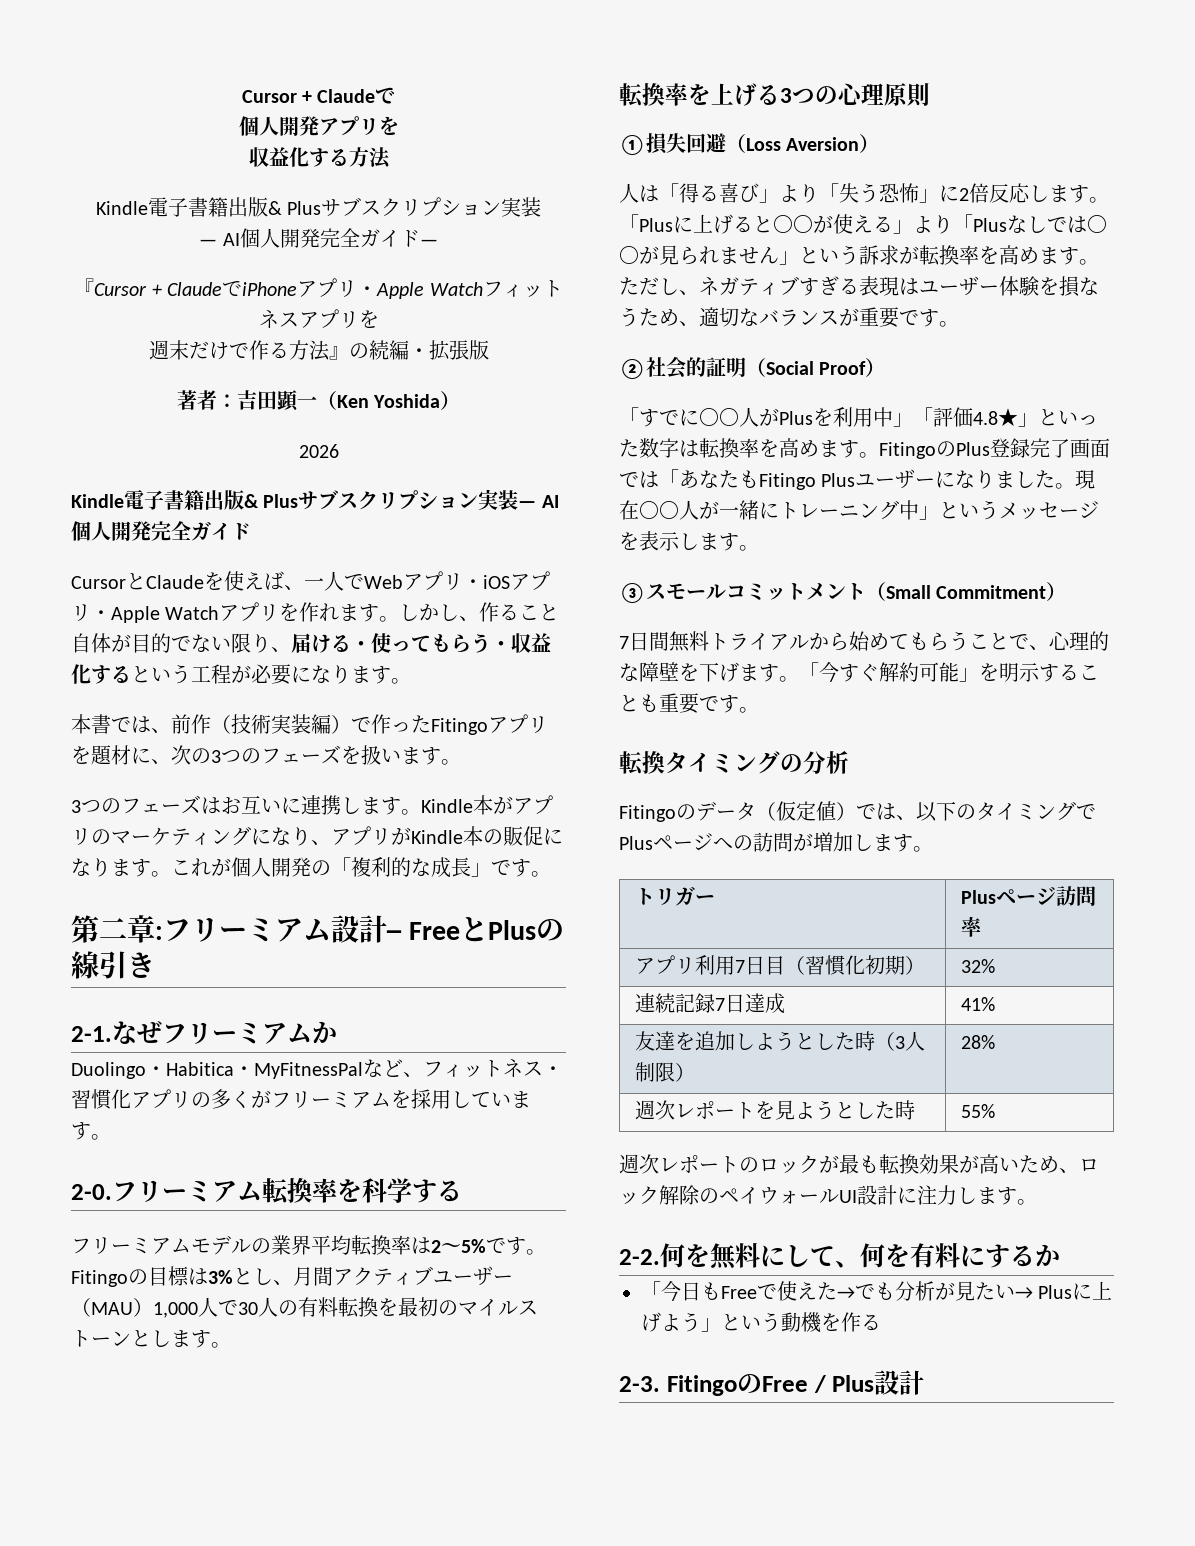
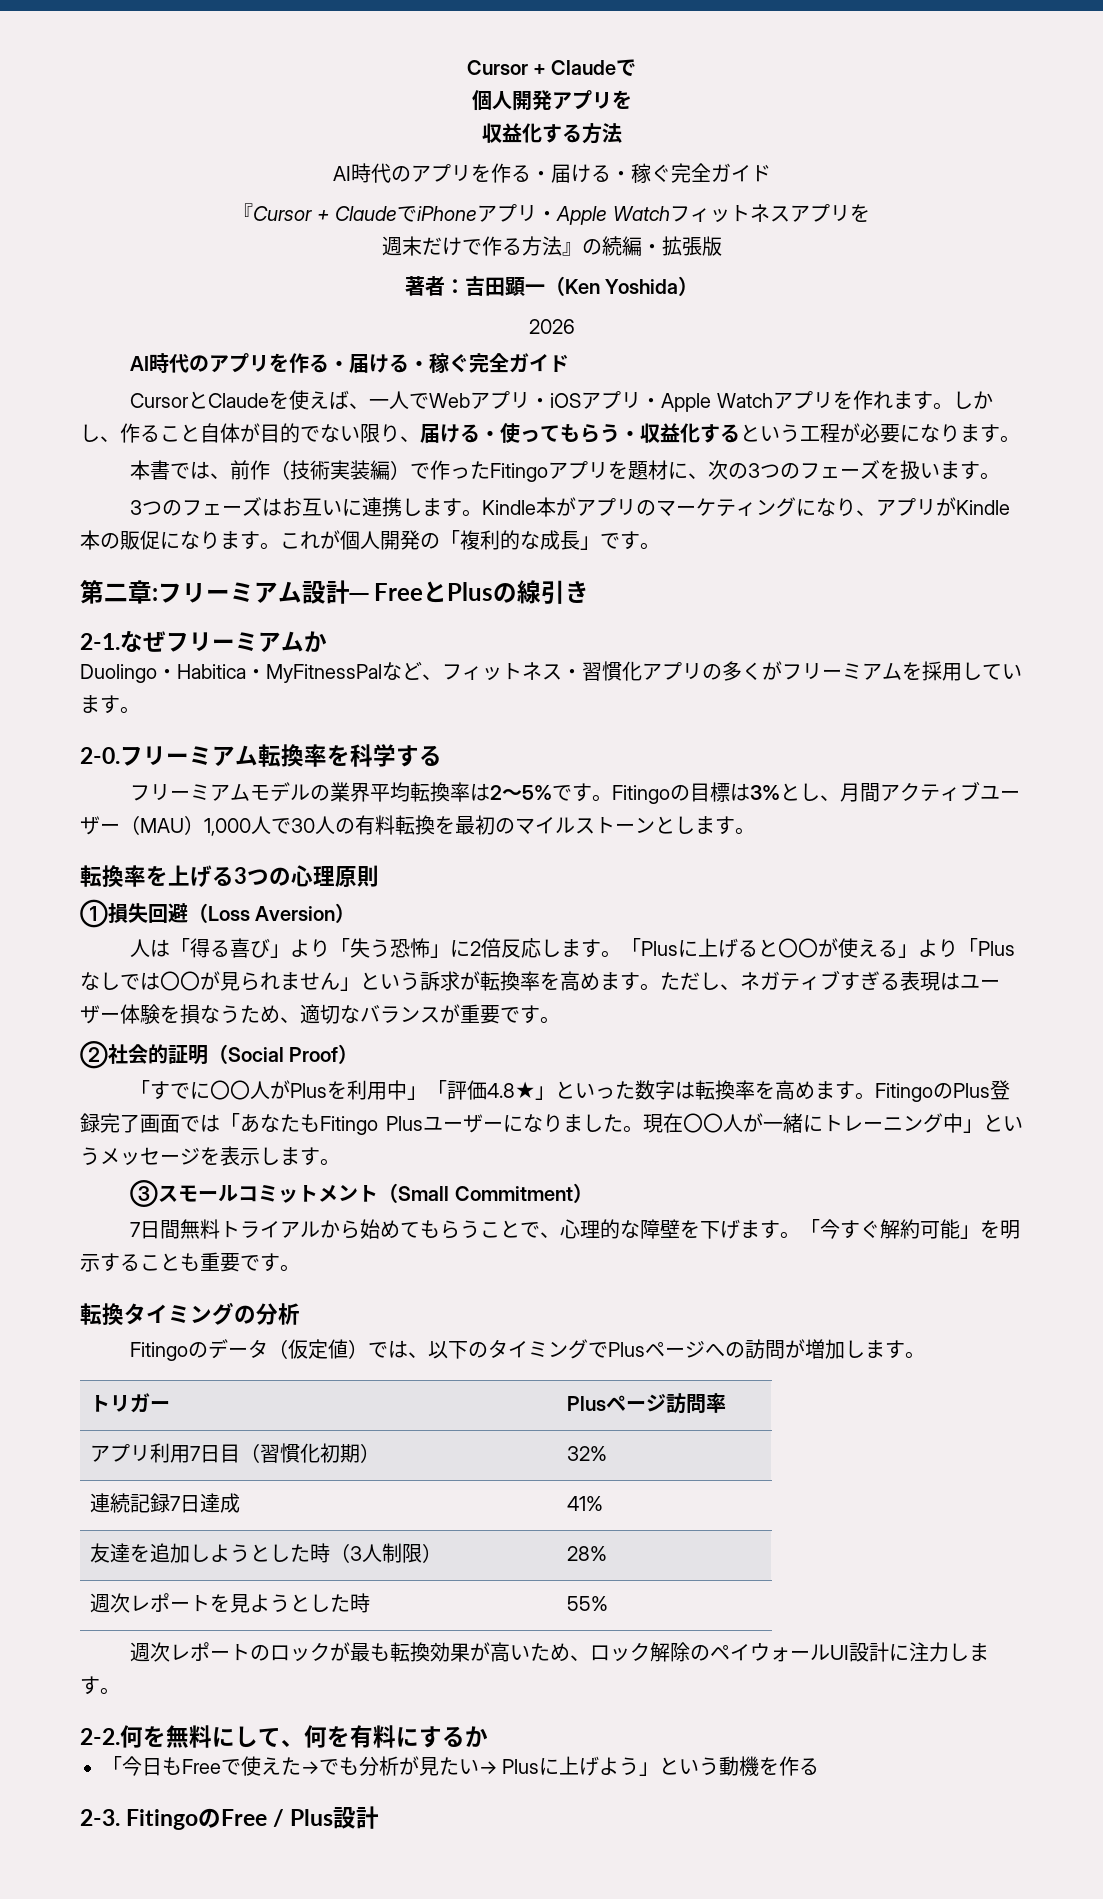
  収益化する方法
- Kindle電子書籍出版& Plusサブスクリプション実装
- — AI個人開発完全ガイド—
+ AI時代のアプリを作る・届ける・稼ぐ完全ガイド
  2026
- Kindle電子書籍出版& Plusサブスクリプション実装— AI個人開発完全ガイド
+ AI時代のアプリを作る・届ける・稼ぐ完全ガイド

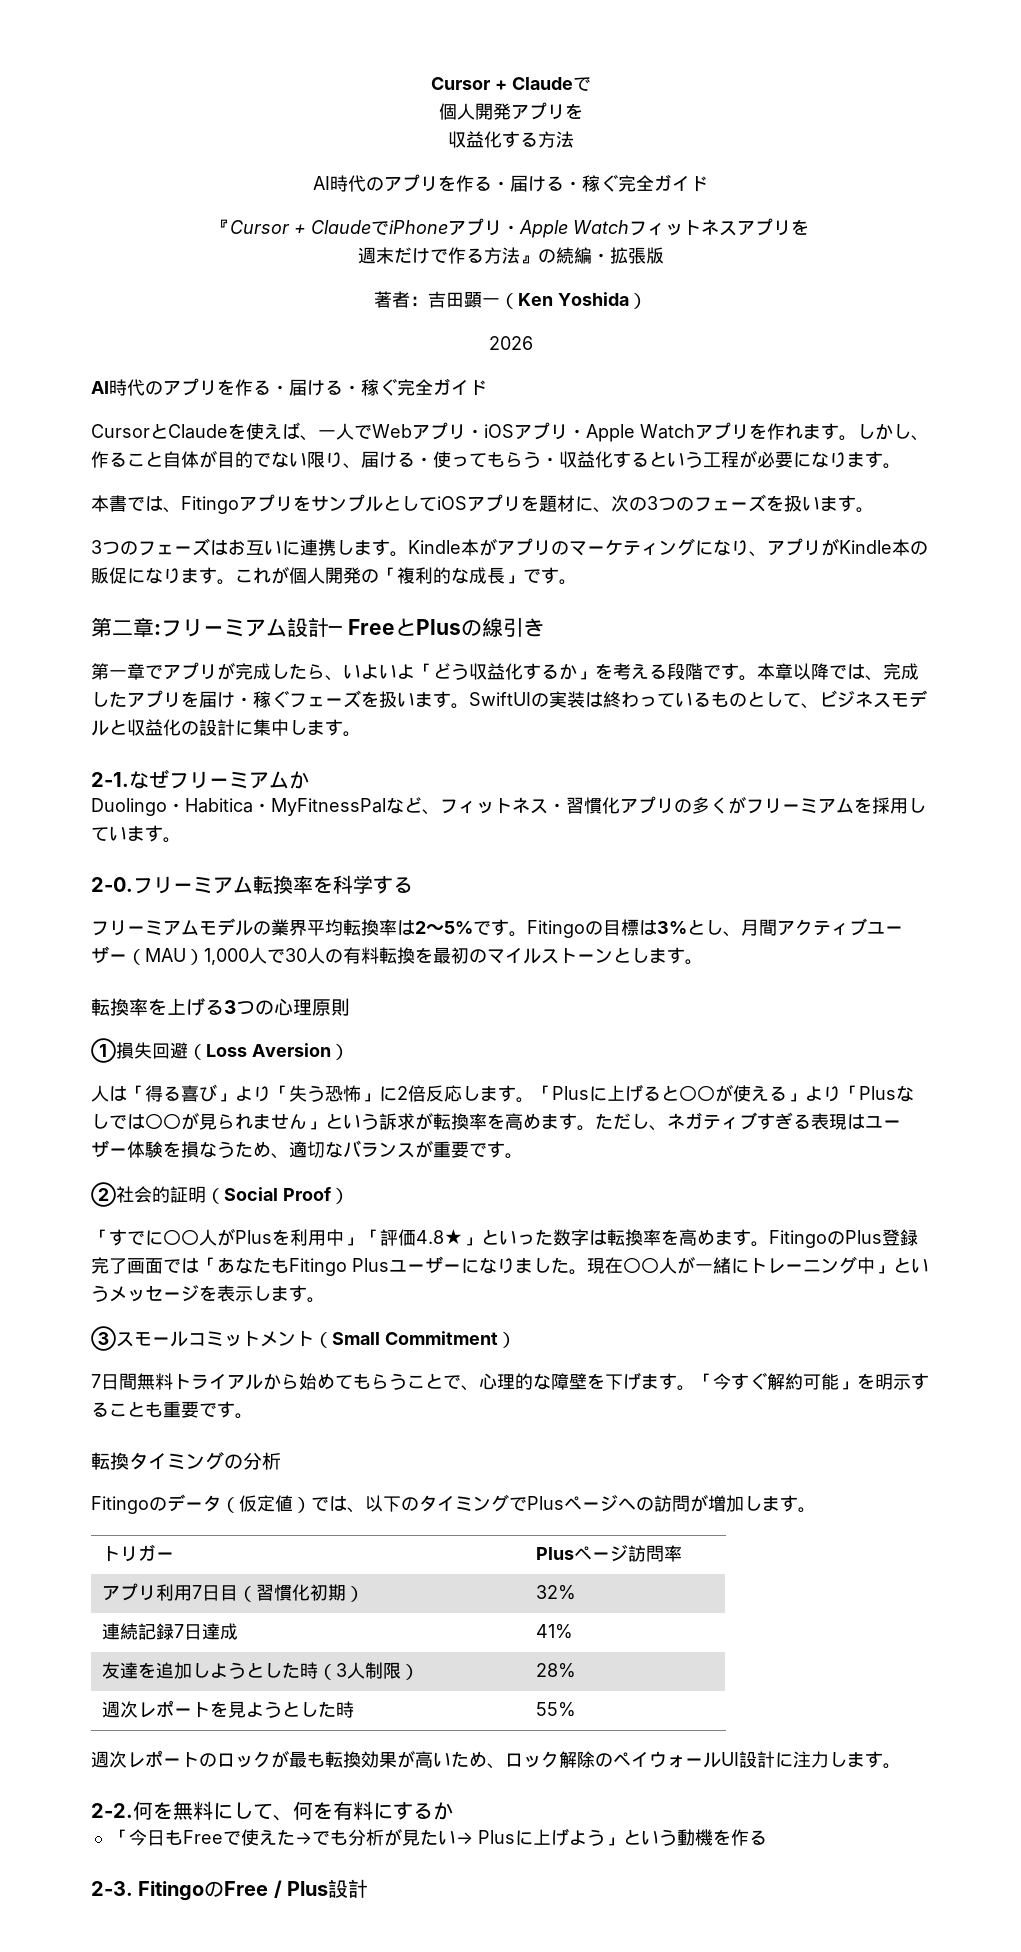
- 本書では、前作（技術実装編）で作ったFitingoアプリを題材に、次の3つのフェーズを扱います。
+ 本書では、FitingoアプリをサンプルとしてiOSアプリを題材に、次の3つのフェーズを扱います。
+ 第一章でアプリが完成したら、いよいよ「どう収益化するか」を考える段階です。本章以降では、完成したアプリを届け・稼ぐフェーズを扱います。SwiftUIの実装は終わっているものとして、ビジネスモデルと収益化の設計に集中します。

